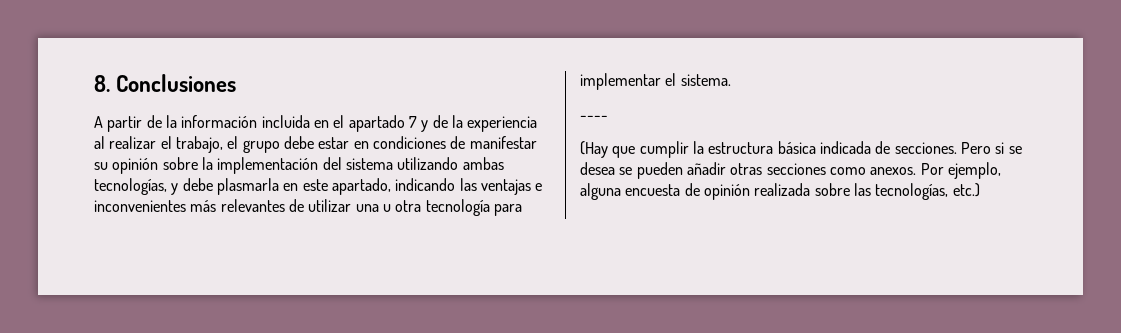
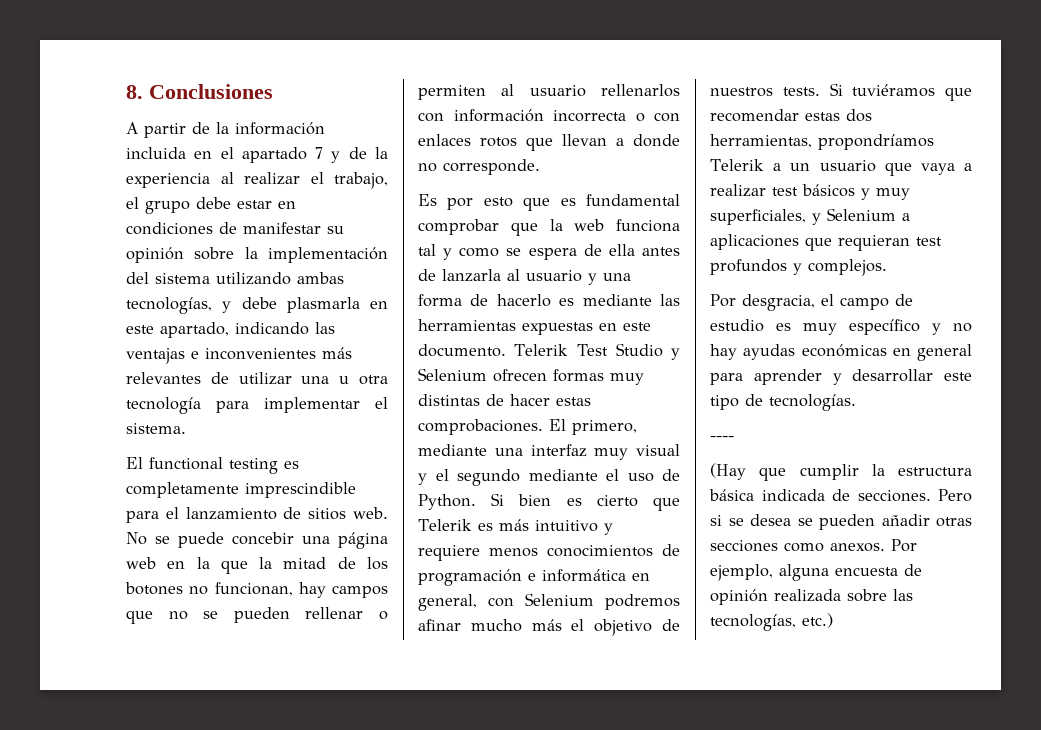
+ El functional testing es completamente imprescindible para el lanzamiento de sitios web. No se puede concebir una página web en la que la mitad de los botones no funcionan, hay campos que no se pueden rellenar o permiten al usuario rellenarlos con información incorrecta o con enlaces rotos que llevan a donde no corresponde.
+ Es por esto que es fundamental comprobar que la web funciona tal y como se espera de ella antes de lanzarla al usuario y una forma de hacerlo es mediante las herramientas expuestas en este documento. Telerik Test Studio y Selenium ofrecen formas muy distintas de hacer estas comprobaciones. El primero, mediante una interfaz muy visual y el segundo mediante el uso de Python. Si bien es cierto que Telerik es más intuitivo y requiere menos conocimientos de programación e informática en general, con Selenium podremos afinar mucho más el objetivo de nuestros tests. Si tuviéramos que recomendar estas dos herramientas, propondríamos Telerik a un usuario que vaya a realizar test básicos y muy superficiales, y Selenium a aplicaciones que requieran test profundos y complejos.
+ Por desgracia, el campo de estudio es muy específico y no hay ayudas económicas en general para aprender y desarrollar este tipo de tecnologías.

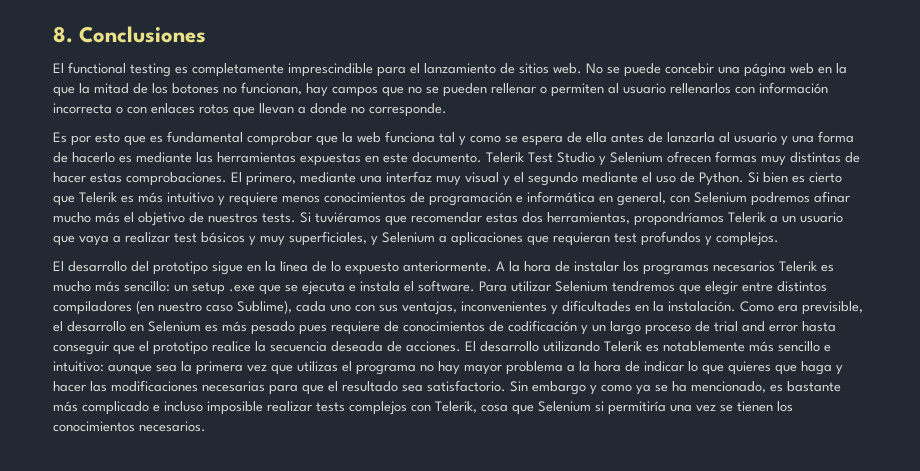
- A partir de la información incluida en el apartado 7 y de la experiencia al realizar el trabajo, el grupo debe estar en condiciones de manifestar su opinión sobre la implementación del sistema utilizando ambas tecnologías, y debe plasmarla en este apartado, indicando las ventajas e inconvenientes más relevantes de utilizar una u otra tecnología para implementar el sistema.
- Por desgracia, el campo de estudio es muy específico y no hay ayudas económicas en general para aprender y desarrollar este tipo de tecnologías.
- ----
- (Hay que cumplir la estructura básica indicada de secciones. Pero si se desea se pueden añadir otras secciones como anexos. Por ejemplo, alguna encuesta de opinión realizada sobre las tecnologías, etc.)
+ El desarrollo del prototipo sigue en la línea de lo expuesto anteriormente. A la hora de instalar los programas necesarios Telerik es mucho más sencillo: un setup .exe que se ejecuta e instala el software. Para utilizar Selenium tendremos que elegir entre distintos compiladores (en nuestro caso Sublime), cada uno con sus ventajas, inconvenientes y dificultades en la instalación. Como era previsible, el desarrollo en Selenium es más pesado pues requiere de conocimientos de codificación y un largo proceso de trial and error hasta conseguir que el prototipo realice la secuencia deseada de acciones. El desarrollo utilizando Telerik es notablemente más sencillo e intuitivo: aunque sea la primera vez que utilizas el programa no hay mayor problema a la hora de indicar lo que quieres que haga y hacer las modificaciones necesarias para que el resultado sea satisfactorio. Sin embargo y como ya se ha mencionado, es bastante más complicado e incluso imposible realizar tests complejos con Telerik, cosa que Selenium si permitiría una vez se tienen los conocimientos necesarios.

